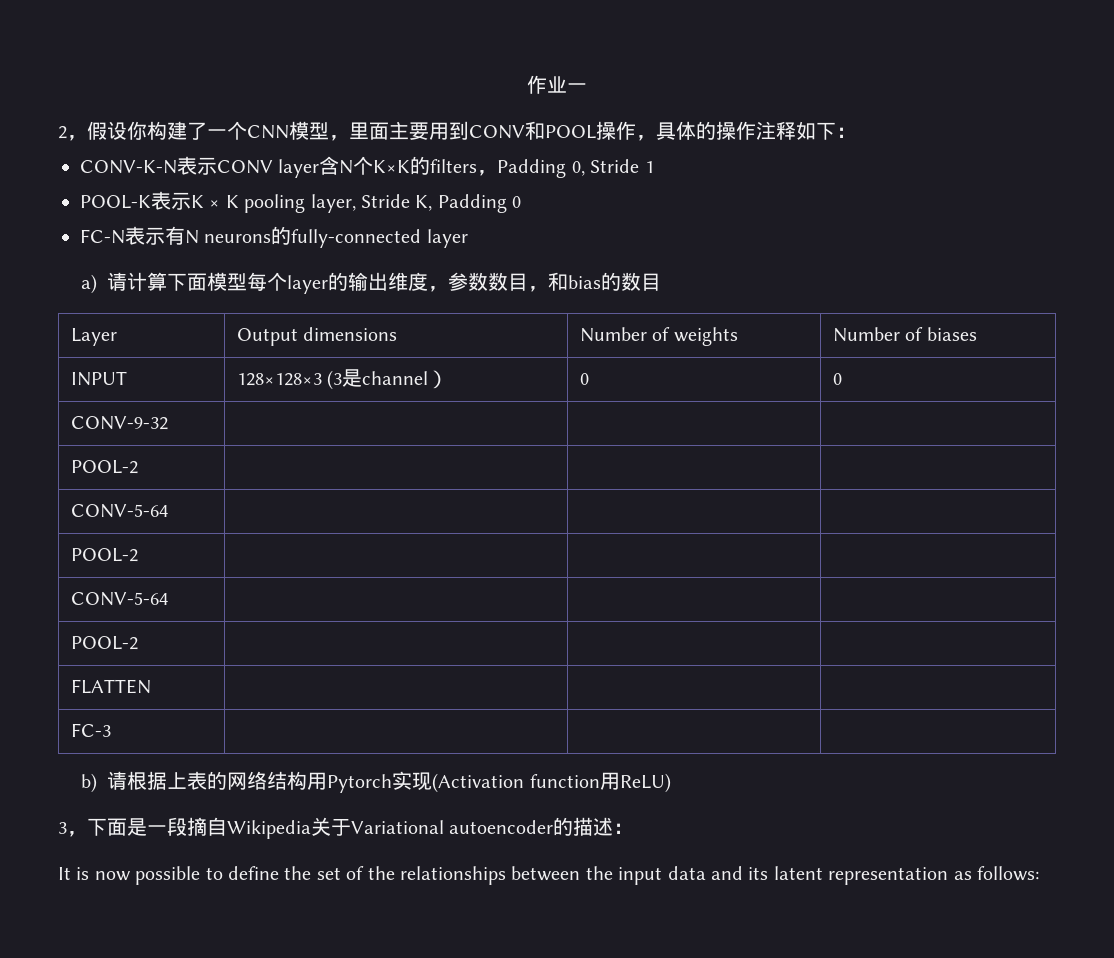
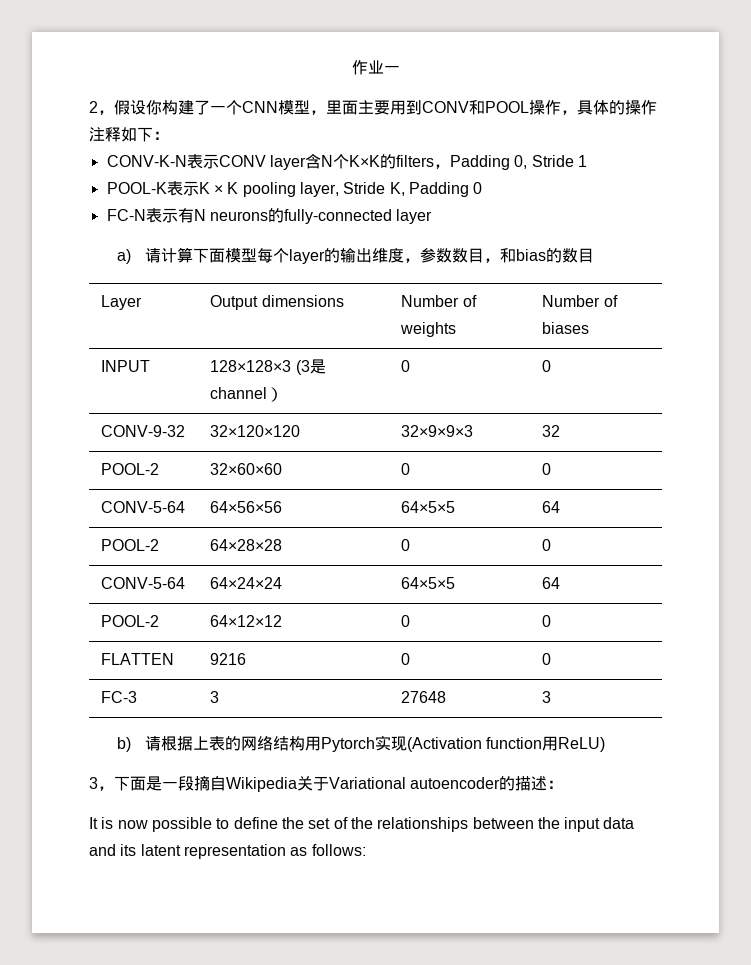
- CONV-9-32 | | |
- POOL-2 | | |
- CONV-5-64 | | |
- POOL-2 | | |
- CONV-5-64 | | |
- POOL-2 | | |
- FLATTEN | | |
- FC-3 | | |
+ CONV-9-32 | 32×120×120 | 32×9×9×3 | 32
+ POOL-2 | 32×60×60 | 0 | 0
+ CONV-5-64 | 64×56×56 | 64×5×5 | 64
+ POOL-2 | 64×28×28 | 0 | 0
+ CONV-5-64 | 64×24×24 | 64×5×5 | 64
+ POOL-2 | 64×12×12 | 0 | 0
+ FLATTEN | 9216 | 0 | 0
+ FC-3 | 3 | 27648 | 3

